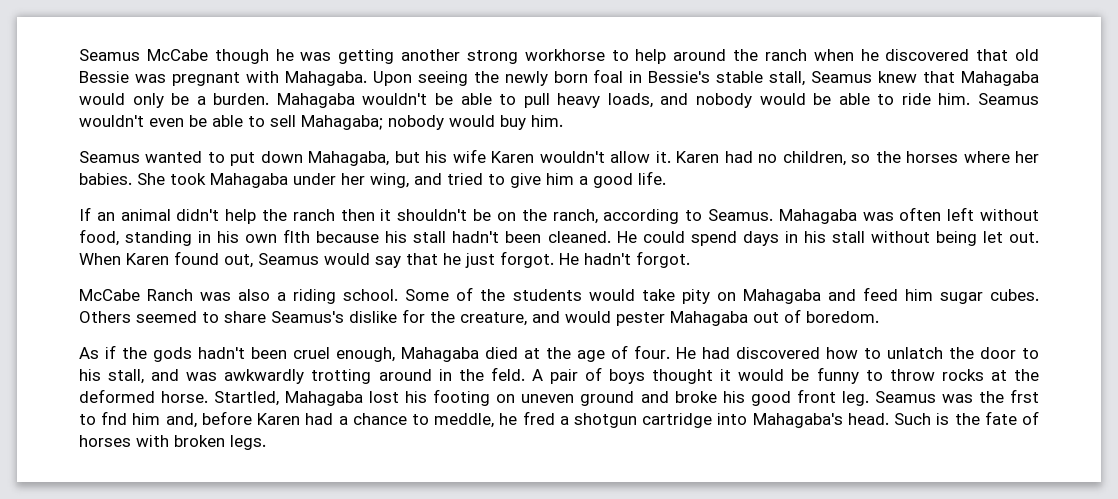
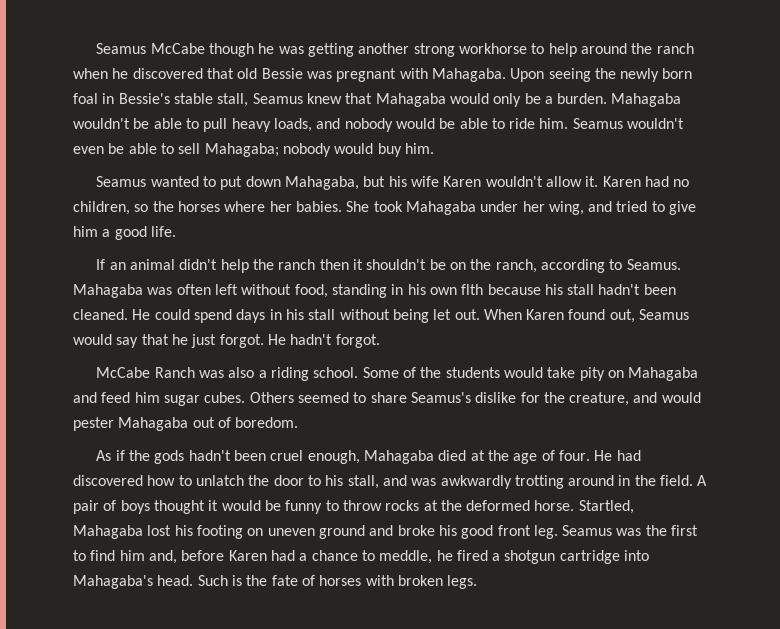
- He had discovered how to unlatch the door to his stall, and was awkwardly trotting around in the feld.
+ He had discovered how to unlatch the door to his stall, and was awkwardly trotting around in the field.
- Seamus was the frst to fnd him and, before Karen had a chance to meddle, he fred a shotgun cartridge into Mahagaba's head.
+ Seamus was the first to find him and, before Karen had a chance to meddle, he fired a shotgun cartridge into Mahagaba's head.

